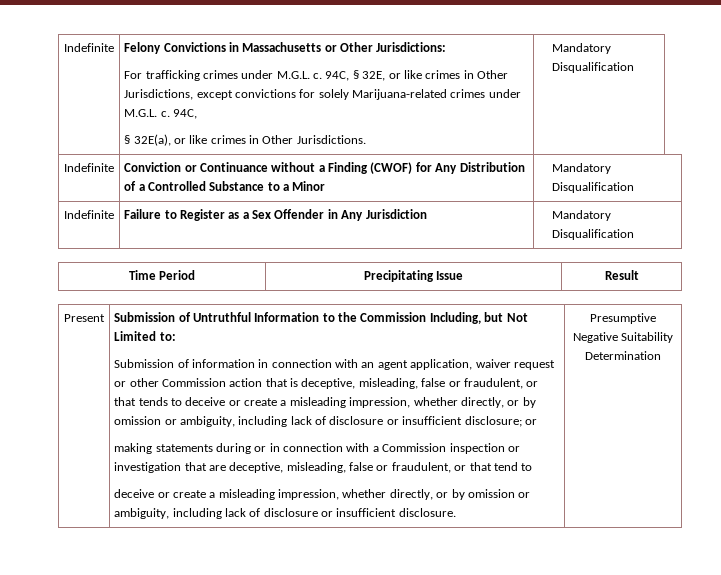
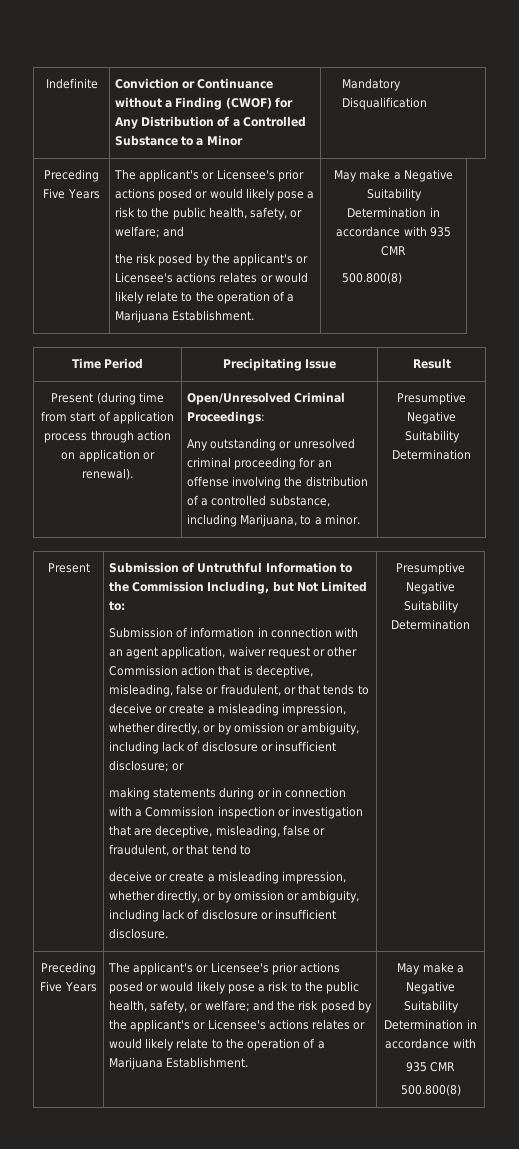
- Indefinite | Felony Convictions in Massachusetts or Other Jurisdictions:
- For trafficking crimes under M.G.L. c. 94C, § 32E, or like crimes in Other Jurisdictions, except convictions for solely Marijuana-related crimes under M.G.L. c. 94C,
- § 32E(a), or like crimes in Other Jurisdictions. | Mandatory Disqualification
  Indefinite | Conviction or Continuance without a Finding (CWOF) for Any Distribution of a Controlled Substance to a Minor | Mandatory Disqualification
- Indefinite | Failure to Register as a Sex Offender in Any Jurisdiction | Mandatory Disqualification
+ Preceding Five Years | The applicant's or Licensee's prior actions posed or would likely pose a risk to the public health, safety, or welfare; and
+ the risk posed by the applicant's or Licensee's actions relates or would likely relate to the operation of a Marijuana Establishment. | May make a Negative Suitability Determination in accordance with 935 CMR
+ 500.800(8)
+ Present (during time from start of application process through action on application or renewal). | Open/Unresolved Criminal Proceedings:
+ Any outstanding or unresolved criminal proceeding for an offense involving the distribution of a controlled substance, including Marijuana, to a minor. | Presumptive Negative Suitability Determination
+ Preceding Five Years | The applicant's or Licensee's prior actions posed or would likely pose a risk to the public health, safety, or welfare; and the risk posed by the applicant's or Licensee's actions relates or would likely relate to the operation of a Marijuana Establishment. | May make a Negative Suitability Determination in accordance with
+ 935 CMR
+ 500.800(8)

